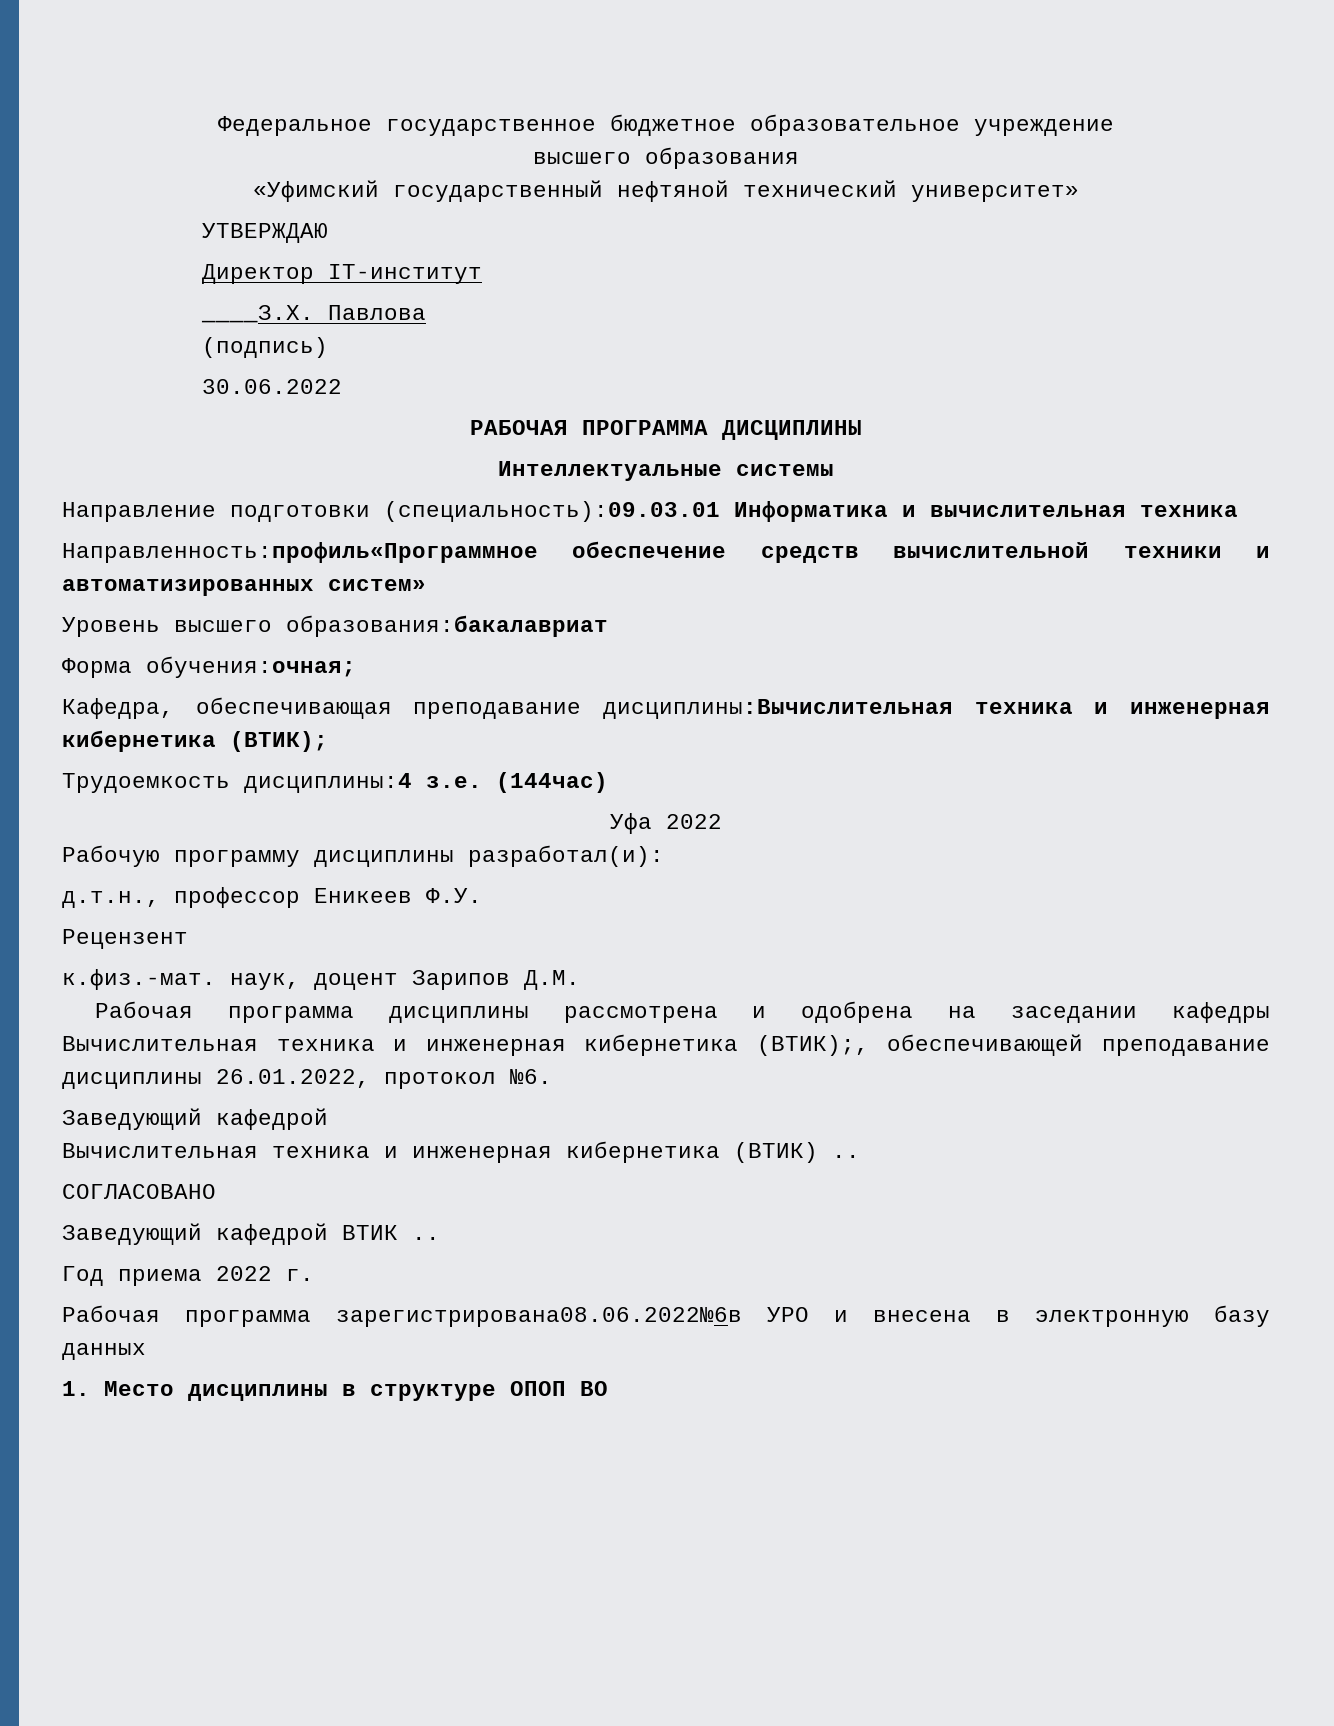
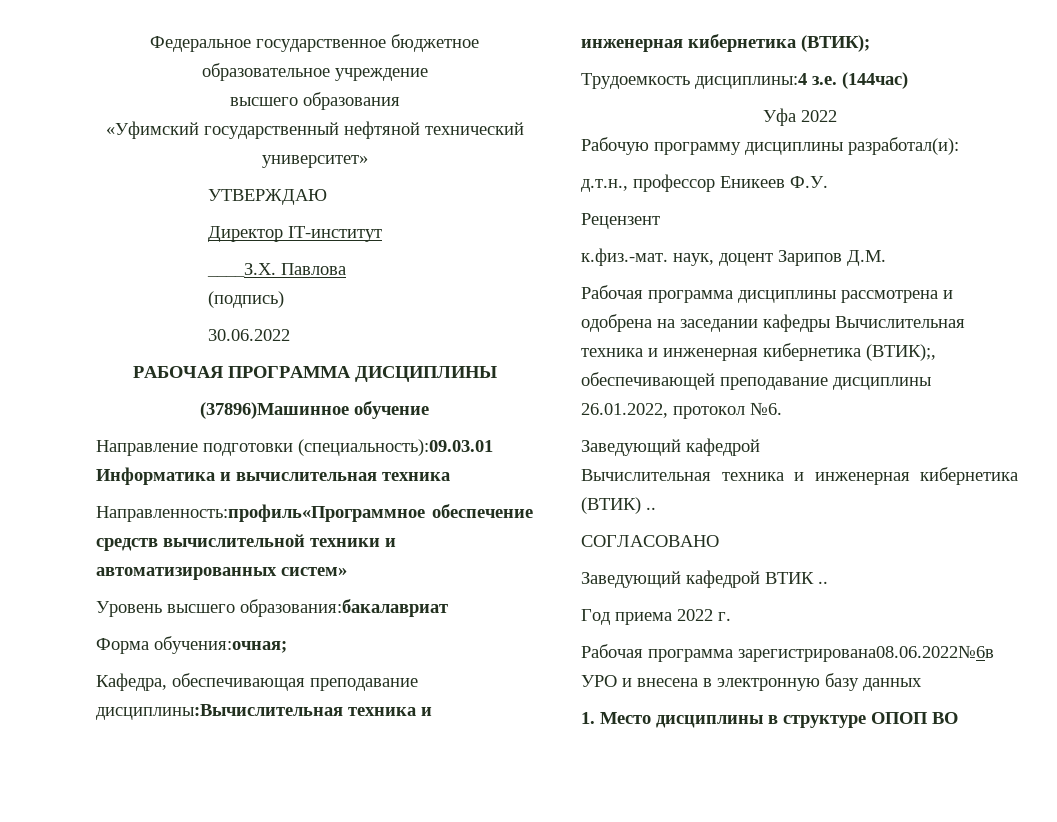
- Интеллектуальные системы
+ (37896)Машинное обучение

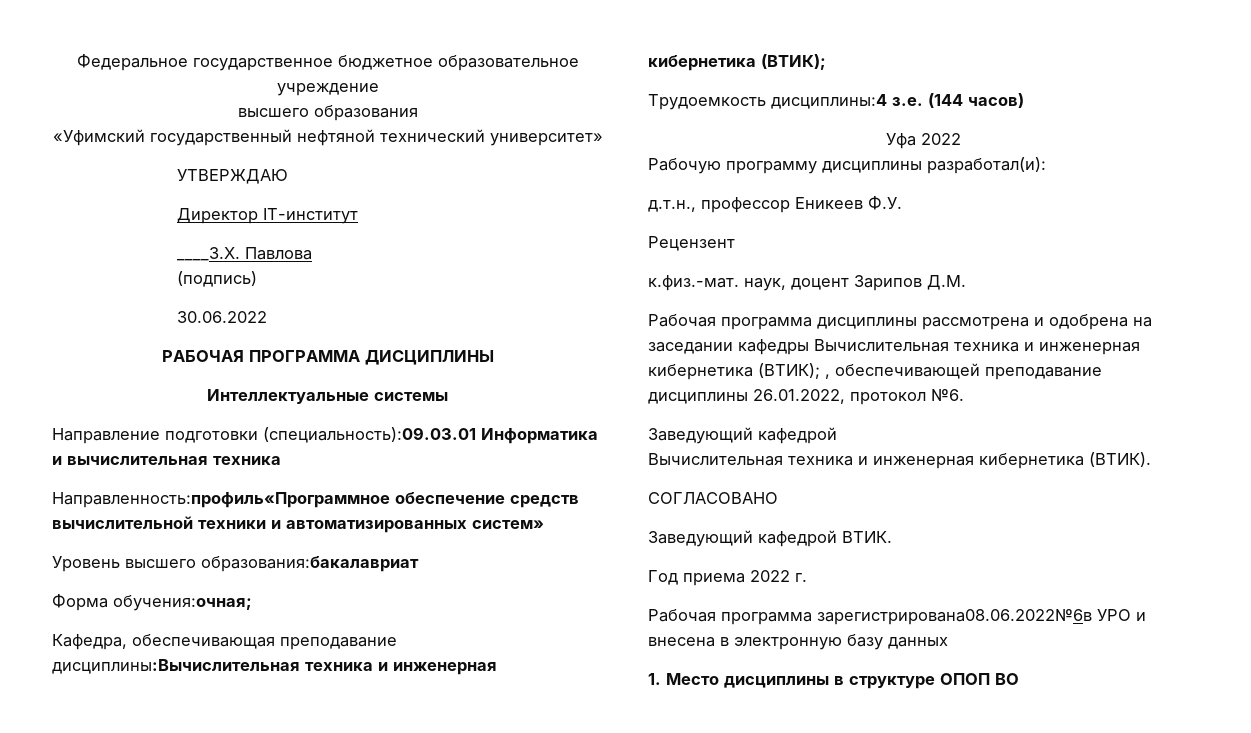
- (37896)Машинное обучение
+ Интеллектуальные системы
- Трудоемкость дисциплины:4 з.е. (144час)
+ Трудоемкость дисциплины:4 з.е. (144 часов)
- Рабочая программа дисциплины рассмотрена и одобрена на заседании кафедры Вычислительная техника и инженерная кибернетика (ВТИК);, обеспечивающей преподавание дисциплины 26.01.2022, протокол №6.
+ Рабочая программа дисциплины рассмотрена и одобрена на заседании кафедры Вычислительная техника и инженерная кибернетика (ВТИК); , обеспечивающей преподавание дисциплины 26.01.2022, протокол №6.
- Вычислительная техника и инженерная кибернетика (ВТИК) ..
+ Вычислительная техника и инженерная кибернетика (ВТИК).
- Заведующий кафедрой ВТИК ..
+ Заведующий кафедрой ВТИК.

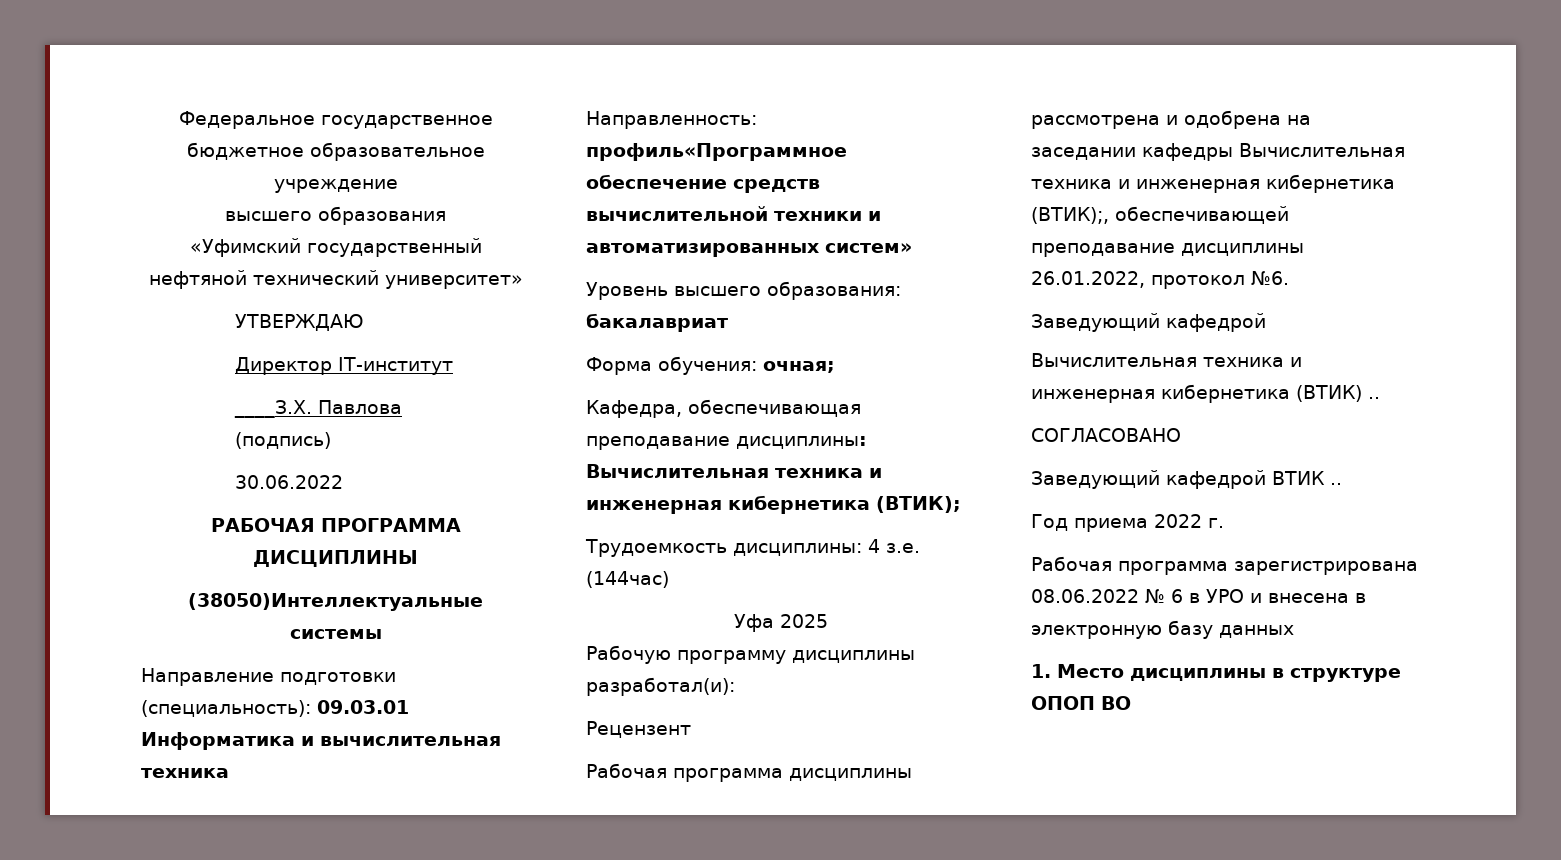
- Интеллектуальные системы
+ (38050)Интеллектуальные системы
- Направление подготовки (специальность):09.03.01 Информатика и вычислительная техника
+ Направление подготовки (специальность): 09.03.01 Информатика и вычислительная техника
- Направленность:профиль«Программное обеспечение средств вычислительной техники и автоматизированных систем»
+ Направленность: профиль«Программное обеспечение средств вычислительной техники и автоматизированных систем»
- Уровень высшего образования:бакалавриат
+ Уровень высшего образования: бакалавриат
- Форма обучения:очная;
+ Форма обучения: очная;
- Кафедра, обеспечивающая преподавание дисциплины:Вычислительная техника и инженерная кибернетика (ВТИК);
+ Кафедра, обеспечивающая преподавание дисциплины: Вычислительная техника и инженерная кибернетика (ВТИК);
- Трудоемкость дисциплины:4 з.е. (144 часов)
+ Трудоемкость дисциплины: 4 з.е. (144час)
- Уфа 2022
+ Уфа 2025
- д.т.н., профессор Еникеев Ф.У.
  Рецензент
- к.физ.-мат. наук, доцент Зарипов Д.М.
- Рабочая программа дисциплины рассмотрена и одобрена на заседании кафедры Вычислительная техника и инженерная кибернетика (ВТИК); , обеспечивающей преподавание дисциплины 26.01.2022, протокол №6.
+ Рабочая программа дисциплины рассмотрена и одобрена на заседании кафедры Вычислительная техника и инженерная кибернетика (ВТИК);, обеспечивающей преподавание дисциплины 26.01.2022, протокол №6.
- Вычислительная техника и инженерная кибернетика (ВТИК).
+ Вычислительная техника и инженерная кибернетика (ВТИК) ..
- Заведующий кафедрой ВТИК.
+ Заведующий кафедрой ВТИК ..
- Рабочая программа зарегистрирована08.06.2022№6в УРО и внесена в электронную базу данных
+ Рабочая программа зарегистрирована 08.06.2022 № 6 в УРО и внесена в электронную базу данных

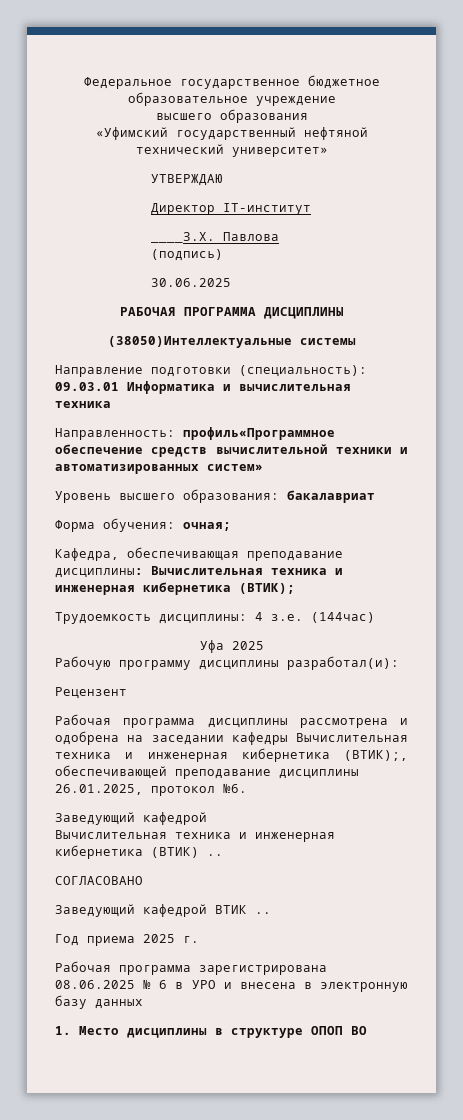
- 30.06.2022
+ 30.06.2025
- Рабочая программа дисциплины рассмотрена и одобрена на заседании кафедры Вычислительная техника и инженерная кибернетика (ВТИК);, обеспечивающей преподавание дисциплины 26.01.2022, протокол №6.
+ Рабочая программа дисциплины рассмотрена и одобрена на заседании кафедры Вычислительная техника и инженерная кибернетика (ВТИК);, обеспечивающей преподавание дисциплины 26.01.2025, протокол №6.
- Год приема 2022 г.
+ Год приема 2025 г.
- Рабочая программа зарегистрирована 08.06.2022 № 6 в УРО и внесена в электронную базу данных
+ Рабочая программа зарегистрирована 08.06.2025 № 6 в УРО и внесена в электронную базу данных

